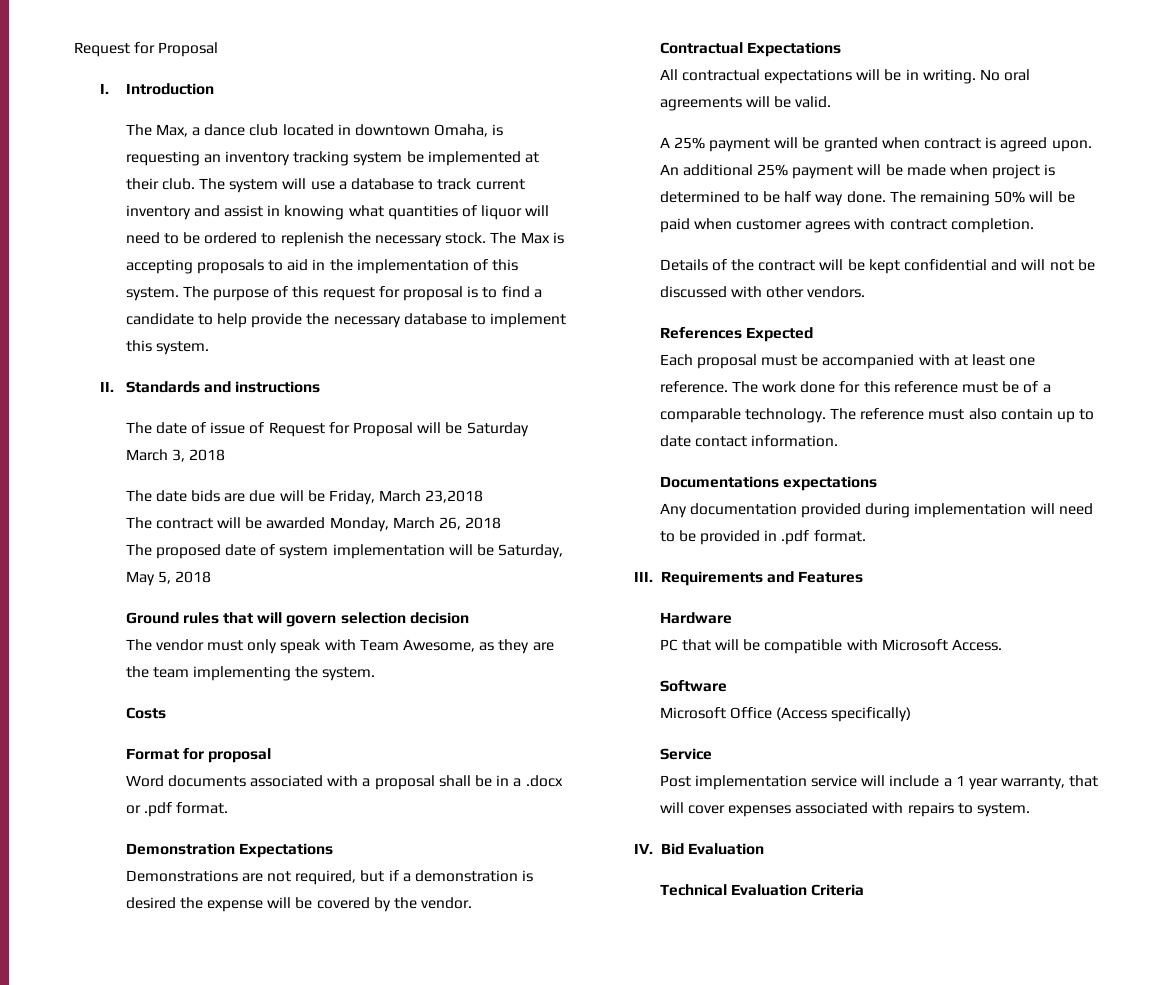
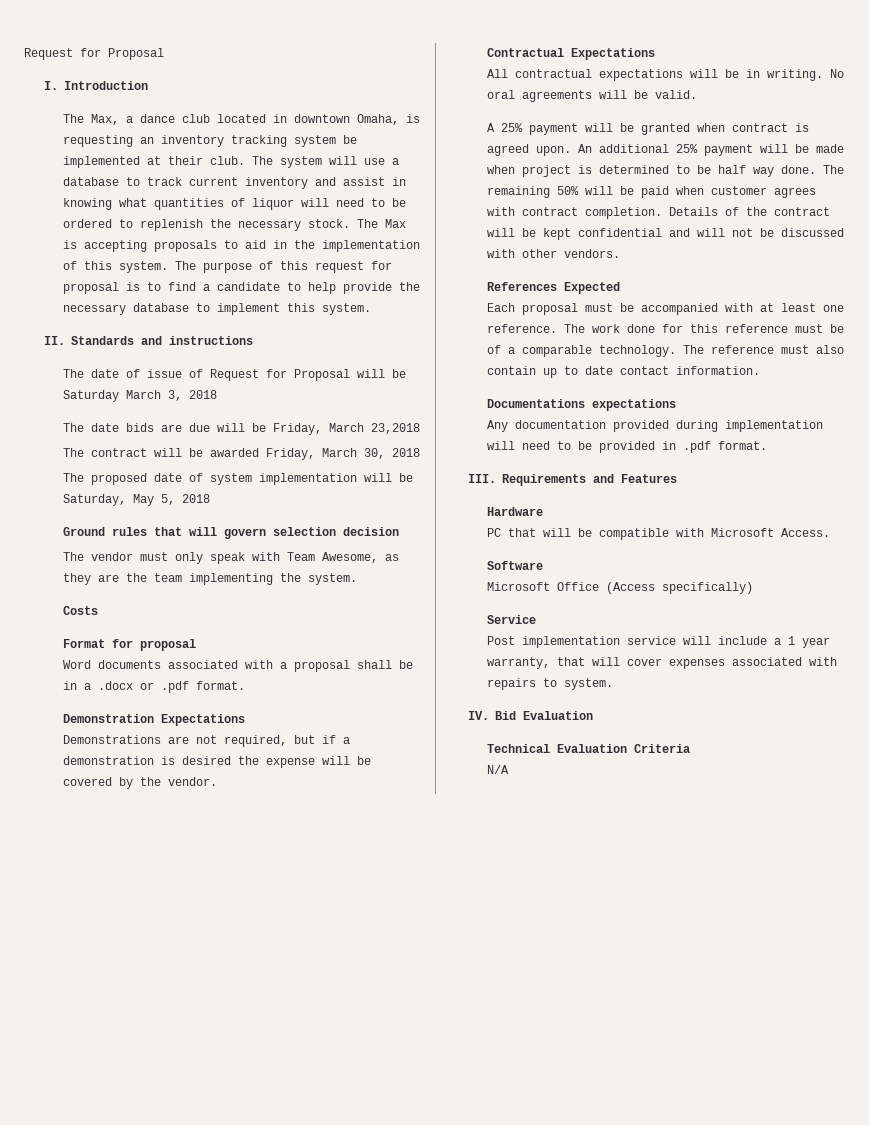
- The contract will be awarded Monday, March 26, 2018
+ The contract will be awarded Friday, March 30, 2018
- The remaining 50% will be paid when customer agrees with contract completion.
- Details of the contract will be kept confidential and will not be discussed with other vendors.
+ The remaining 50% will be paid when customer agrees with contract completion. Details of the contract will be kept confidential and will not be discussed with other vendors.
+ N/A

